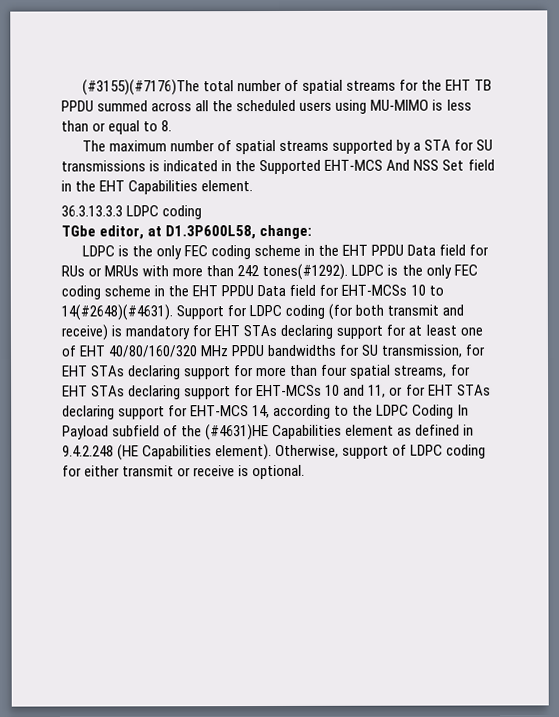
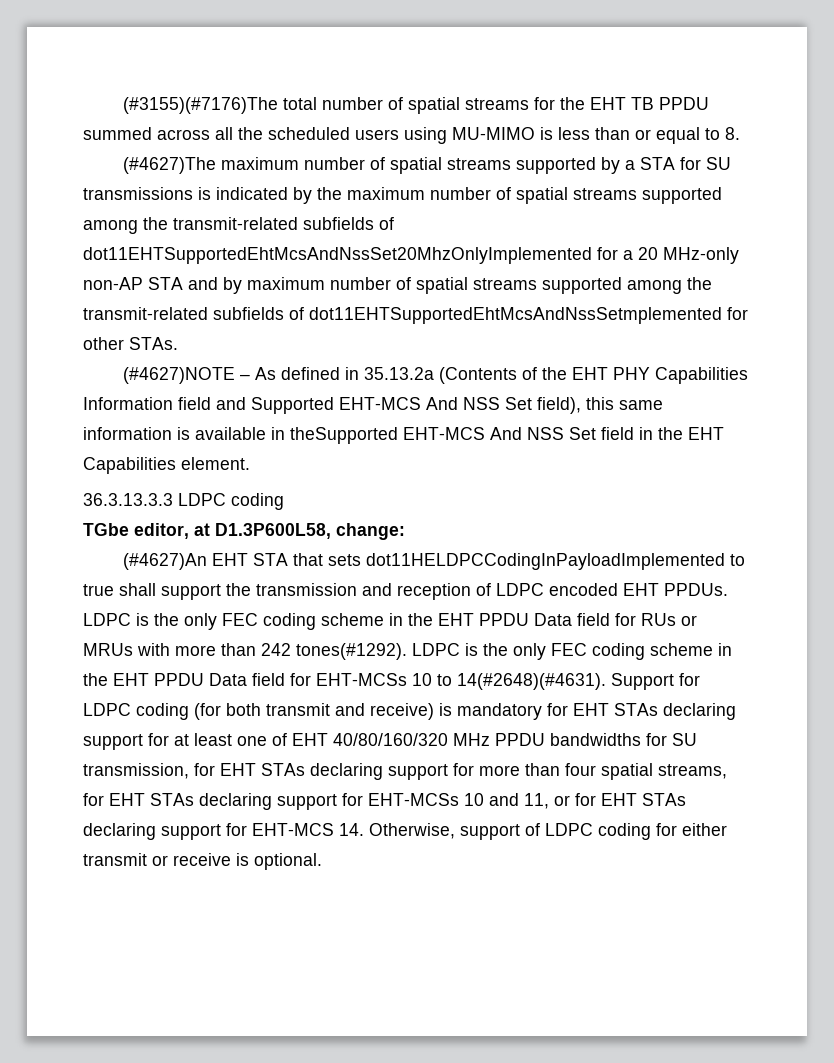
- The maximum number of spatial streams supported by a STA for SU transmissions is indicated in the Supported EHT-MCS And NSS Set field in the EHT Capabilities element.
+ (#4627)The maximum number of spatial streams supported by a STA for SU transmissions is indicated by the maximum number of spatial streams supported among the transmit-related subfields of dot11EHTSupportedEhtMcsAndNssSet20MhzOnlyImplemented for a 20 MHz-only non-AP STA and by maximum number of spatial streams supported among the transmit-related subfields of dot11EHTSupportedEhtMcsAndNssSetmplemented for other STAs.
+ (#4627)NOTE – As defined in 35.13.2a (Contents of the EHT PHY Capabilities Information field and Supported EHT-MCS And NSS Set field), this same information is available in theSupported EHT-MCS And NSS Set field in the EHT Capabilities element.
+ (#4627)An EHT STA that sets dot11HELDPCCodingInPayloadImplemented to true shall support the transmission and reception of LDPC encoded EHT PPDUs.
- Support for LDPC coding (for both transmit and receive) is mandatory for EHT STAs declaring support for at least one of EHT 40/80/160/320 MHz PPDU bandwidths for SU transmission, for EHT STAs declaring support for more than four spatial streams, for EHT STAs declaring support for EHT-MCSs 10 and 11, or for EHT STAs declaring support for EHT-MCS 14, according to the LDPC Coding In Payload subfield of the (#4631)HE Capabilities element as defined in 9.4.2.248 (HE Capabilities element). Otherwise, support of LDPC coding for either transmit or receive is optional.
+ Support for LDPC coding (for both transmit and receive) is mandatory for EHT STAs declaring support for at least one of EHT 40/80/160/320 MHz PPDU bandwidths for SU transmission, for EHT STAs declaring support for more than four spatial streams, for EHT STAs declaring support for EHT-MCSs 10 and 11, or for EHT STAs declaring support for EHT-MCS 14. Otherwise, support of LDPC coding for either transmit or receive is optional.

